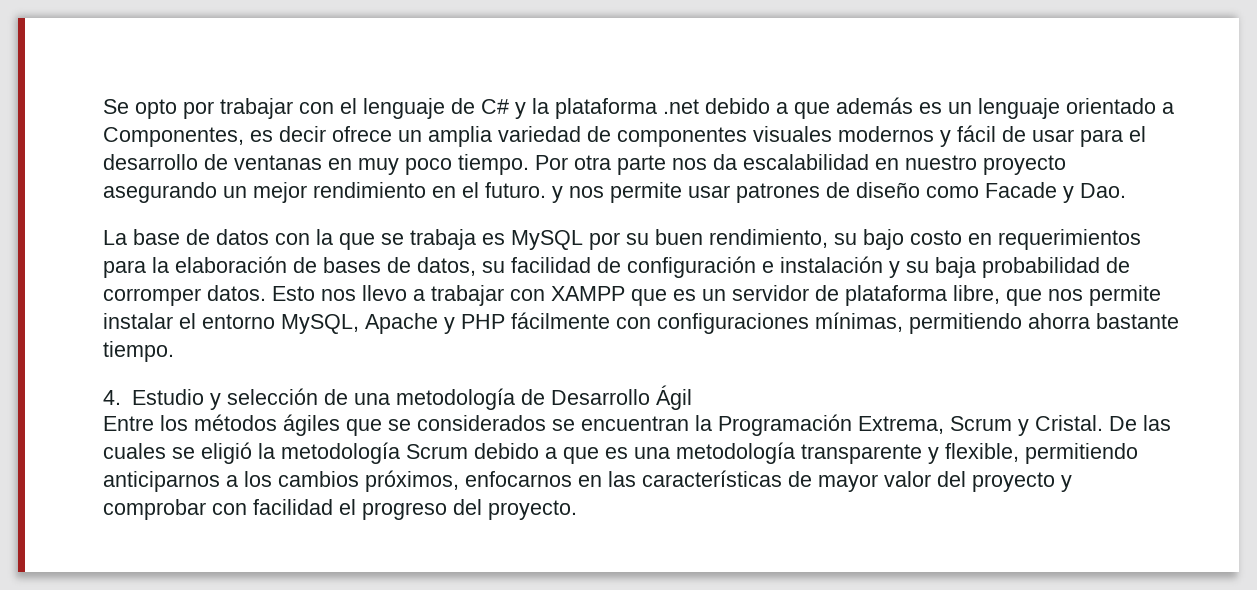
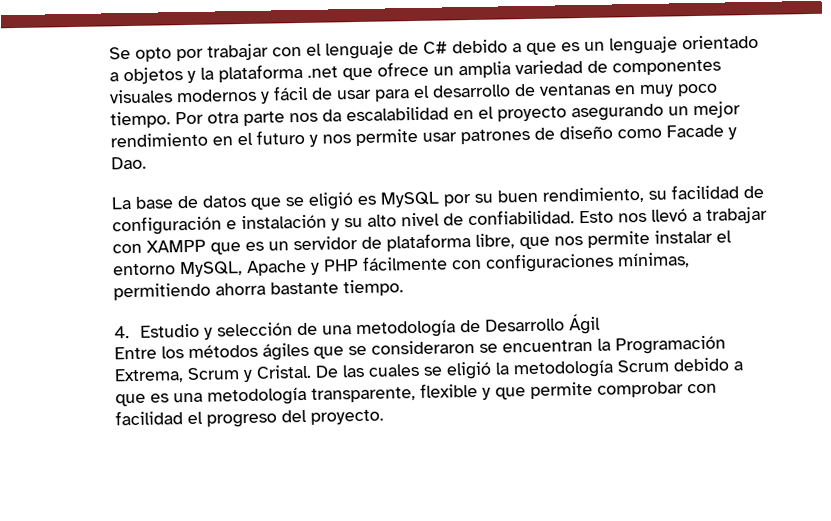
- Se opto por trabajar con el lenguaje de C# y la plataforma .net debido a que además es un lenguaje orientado a Componentes, es decir ofrece un amplia variedad de componentes visuales modernos y fácil de usar para el desarrollo de ventanas en muy poco tiempo.
+ Se opto por trabajar con el lenguaje de C# debido a que es un lenguaje orientado a objetos y la plataforma .net que ofrece un amplia variedad de componentes visuales modernos y fácil de usar para el desarrollo de ventanas en muy poco tiempo.
- Por otra parte nos da escalabilidad en nuestro proyecto asegurando un mejor rendimiento en el futuro. y nos permite usar patrones de diseño como Facade y Dao.
+ Por otra parte nos da escalabilidad en el proyecto asegurando un mejor rendimiento en el futuro y nos permite usar patrones de diseño como Facade y Dao.
- La base de datos con la que se trabaja es MySQL por su buen rendimiento, su bajo costo en requerimientos para la elaboración de bases de datos, su facilidad de configuración e instalación y su baja probabilidad de corromper datos.
+ La base de datos que se eligió es MySQL por su buen rendimiento, su facilidad de configuración e instalación y su alto nivel de confiabilidad.
- Esto nos llevo a trabajar con XAMPP que es un servidor de plataforma libre, que nos permite instalar el entorno MySQL, Apache y PHP fácilmente con configuraciones mínimas, permitiendo ahorra bastante tiempo.
+ Esto nos llevó a trabajar con XAMPP que es un servidor de plataforma libre, que nos permite instalar el entorno MySQL, Apache y PHP fácilmente con configuraciones mínimas, permitiendo ahorra bastante tiempo.
- Entre los métodos ágiles que se considerados se encuentran la Programación Extrema, Scrum y Cristal.
+ Entre los métodos ágiles que se consideraron se encuentran la Programación Extrema, Scrum y Cristal.
- De las cuales se eligió la metodología Scrum debido a que es una metodología transparente y flexible, permitiendo anticiparnos a los cambios próximos, enfocarnos en las características de mayor valor del proyecto y comprobar con facilidad el progreso del proyecto.
+ De las cuales se eligió la metodología Scrum debido a que es una metodología transparente, flexible y que permite comprobar con facilidad el progreso del proyecto.

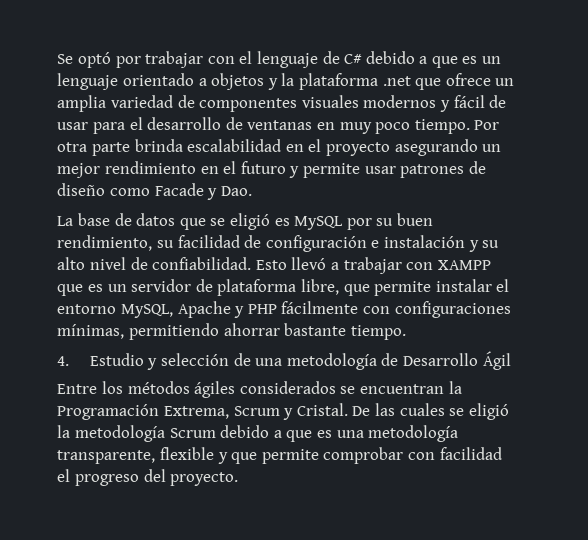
- Se opto por trabajar con el lenguaje de C# debido a que es un lenguaje orientado a objetos y la plataforma .net que ofrece un amplia variedad de componentes visuales modernos y fácil de usar para el desarrollo de ventanas en muy poco tiempo.
+ Se optó por trabajar con el lenguaje de C# debido a que es un lenguaje orientado a objetos y la plataforma .net que ofrece un amplia variedad de componentes visuales modernos y fácil de usar para el desarrollo de ventanas en muy poco tiempo.
- Por otra parte nos da escalabilidad en el proyecto asegurando un mejor rendimiento en el futuro y nos permite usar patrones de diseño como Facade y Dao.
+ Por otra parte brinda escalabilidad en el proyecto asegurando un mejor rendimiento en el futuro y permite usar patrones de diseño como Facade y Dao.
- Esto nos llevó a trabajar con XAMPP que es un servidor de plataforma libre, que nos permite instalar el entorno MySQL, Apache y PHP fácilmente con configuraciones mínimas, permitiendo ahorra bastante tiempo.
+ Esto llevó a trabajar con XAMPP que es un servidor de plataforma libre, que permite instalar el entorno MySQL, Apache y PHP fácilmente con configuraciones mínimas, permitiendo ahorrar bastante tiempo.
- Entre los métodos ágiles que se consideraron se encuentran la Programación Extrema, Scrum y Cristal.
+ Entre los métodos ágiles considerados se encuentran la Programación Extrema, Scrum y Cristal.

